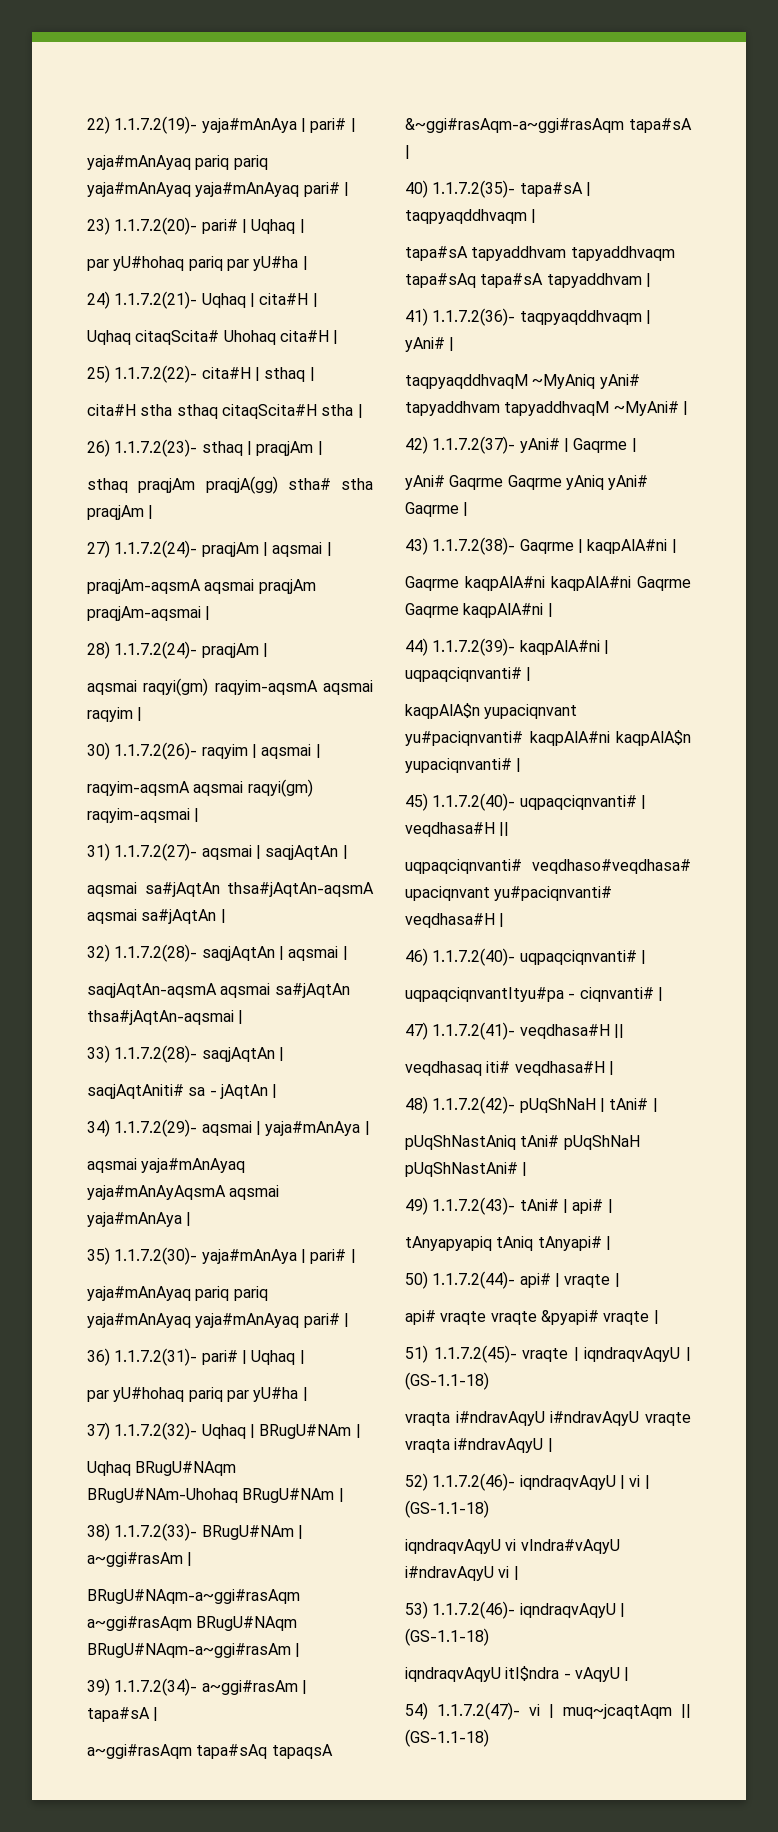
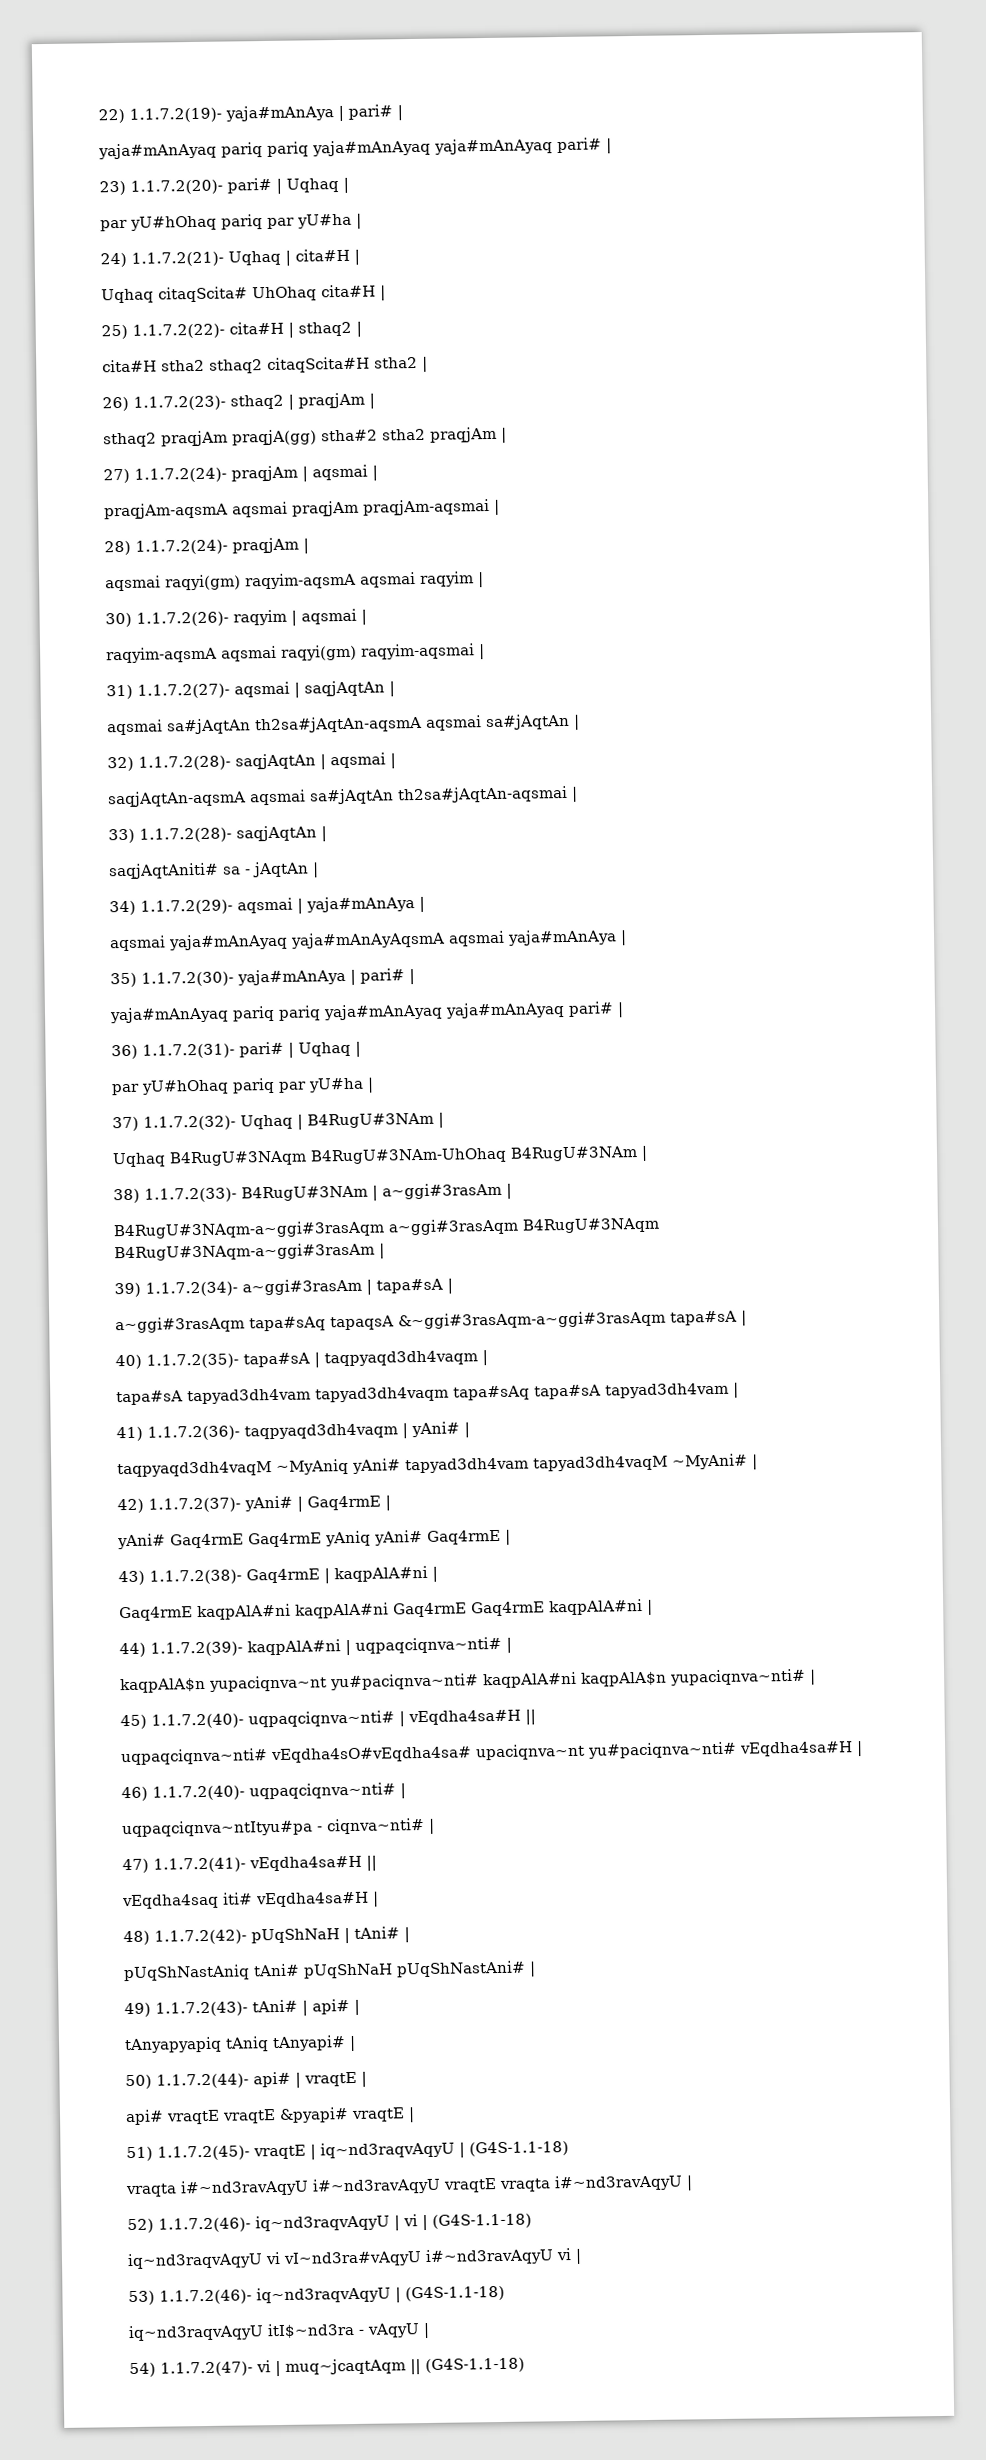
  23) 1.1.7.2(20)- pari# | Uqhaq |
- par yU#hohaq pariq par yU#ha |
+ par yU#hOhaq pariq par yU#ha |
- Uqhaq citaqScita# Uhohaq cita#H |
+ Uqhaq citaqScita# UhOhaq cita#H |
- 25) 1.1.7.2(22)- cita#H | sthaq |
+ 25) 1.1.7.2(22)- cita#H | sthaq2 |
- cita#H stha sthaq citaqScita#H stha |
+ cita#H stha2 sthaq2 citaqScita#H stha2 |
- 26) 1.1.7.2(23)- sthaq | praqjAm |
+ 26) 1.1.7.2(23)- sthaq2 | praqjAm |
- sthaq praqjAm praqjA(gg) stha# stha praqjAm |
+ sthaq2 praqjAm praqjA(gg) stha#2 stha2 praqjAm |
- aqsmai sa#jAqtAn thsa#jAqtAn-aqsmA aqsmai sa#jAqtAn |
+ aqsmai sa#jAqtAn th2sa#jAqtAn-aqsmA aqsmai sa#jAqtAn |
- saqjAqtAn-aqsmA aqsmai sa#jAqtAn thsa#jAqtAn-aqsmai |
+ saqjAqtAn-aqsmA aqsmai sa#jAqtAn th2sa#jAqtAn-aqsmai |
  36) 1.1.7.2(31)- pari# | Uqhaq |
- par yU#hohaq pariq par yU#ha |
+ par yU#hOhaq pariq par yU#ha |
- 37) 1.1.7.2(32)- Uqhaq | BRugU#NAm |
- Uqhaq BRugU#NAqm BRugU#NAm-Uhohaq BRugU#NAm |
+ 37) 1.1.7.2(32)- Uqhaq | B4RugU#3NAm |
+ Uqhaq B4RugU#3NAqm B4RugU#3NAm-UhOhaq B4RugU#3NAm |
- 38) 1.1.7.2(33)- BRugU#NAm | a~ggi#rasAm |
- BRugU#NAqm-a~ggi#rasAqm a~ggi#rasAqm BRugU#NAqm BRugU#NAqm-a~ggi#rasAm |
+ 38) 1.1.7.2(33)- B4RugU#3NAm | a~ggi#3rasAm |
+ B4RugU#3NAqm-a~ggi#3rasAqm a~ggi#3rasAqm B4RugU#3NAqm B4RugU#3NAqm-a~ggi#3rasAm |
- 39) 1.1.7.2(34)- a~ggi#rasAm | tapa#sA |
+ 39) 1.1.7.2(34)- a~ggi#3rasAm | tapa#sA |
- a~ggi#rasAqm tapa#sAq tapaqsA &~ggi#rasAqm-a~ggi#rasAqm tapa#sA |
+ a~ggi#3rasAqm tapa#sAq tapaqsA &~ggi#3rasAqm-a~ggi#3rasAqm tapa#sA |
- 40) 1.1.7.2(35)- tapa#sA | taqpyaqddhvaqm |
+ 40) 1.1.7.2(35)- tapa#sA | taqpyaqd3dh4vaqm |
- tapa#sA tapyaddhvam tapyaddhvaqm tapa#sAq tapa#sA tapyaddhvam |
+ tapa#sA tapyad3dh4vam tapyad3dh4vaqm tapa#sAq tapa#sA tapyad3dh4vam |
- 41) 1.1.7.2(36)- taqpyaqddhvaqm | yAni# |
+ 41) 1.1.7.2(36)- taqpyaqd3dh4vaqm | yAni# |
- taqpyaqddhvaqM ~MyAniq yAni# tapyaddhvam tapyaddhvaqM ~MyAni# |
+ taqpyaqd3dh4vaqM ~MyAniq yAni# tapyad3dh4vam tapyad3dh4vaqM ~MyAni# |
- 42) 1.1.7.2(37)- yAni# | Gaqrme |
+ 42) 1.1.7.2(37)- yAni# | Gaq4rmE |
- yAni# Gaqrme Gaqrme yAniq yAni# Gaqrme |
+ yAni# Gaq4rmE Gaq4rmE yAniq yAni# Gaq4rmE |
- 43) 1.1.7.2(38)- Gaqrme | kaqpAlA#ni |
+ 43) 1.1.7.2(38)- Gaq4rmE | kaqpAlA#ni |
- Gaqrme kaqpAlA#ni kaqpAlA#ni Gaqrme Gaqrme kaqpAlA#ni |
+ Gaq4rmE kaqpAlA#ni kaqpAlA#ni Gaq4rmE Gaq4rmE kaqpAlA#ni |
- 44) 1.1.7.2(39)- kaqpAlA#ni | uqpaqciqnvanti# |
+ 44) 1.1.7.2(39)- kaqpAlA#ni | uqpaqciqnva~nti# |
- kaqpAlA$n yupaciqnvant yu#paciqnvanti# kaqpAlA#ni kaqpAlA$n yupaciqnvanti# |
+ kaqpAlA$n yupaciqnva~nt yu#paciqnva~nti# kaqpAlA#ni kaqpAlA$n yupaciqnva~nti# |
- 45) 1.1.7.2(40)- uqpaqciqnvanti# | veqdhasa#H ||
- uqpaqciqnvanti# veqdhaso#veqdhasa# upaciqnvant yu#paciqnvanti# veqdhasa#H |
+ 45) 1.1.7.2(40)- uqpaqciqnva~nti# | vEqdha4sa#H ||
+ uqpaqciqnva~nti# vEqdha4sO#vEqdha4sa# upaciqnva~nt yu#paciqnva~nti# vEqdha4sa#H |
- 46) 1.1.7.2(40)- uqpaqciqnvanti# |
- uqpaqciqnvantItyu#pa - ciqnvanti# |
+ 46) 1.1.7.2(40)- uqpaqciqnva~nti# |
+ uqpaqciqnva~ntItyu#pa - ciqnva~nti# |
- 47) 1.1.7.2(41)- veqdhasa#H ||
- veqdhasaq iti# veqdhasa#H |
+ 47) 1.1.7.2(41)- vEqdha4sa#H ||
+ vEqdha4saq iti# vEqdha4sa#H |
- 50) 1.1.7.2(44)- api# | vraqte |
+ 50) 1.1.7.2(44)- api# | vraqtE |
- api# vraqte vraqte &pyapi# vraqte |
+ api# vraqtE vraqtE &pyapi# vraqtE |
- 51) 1.1.7.2(45)- vraqte | iqndraqvAqyU | (GS-1.1-18)
- vraqta i#ndravAqyU i#ndravAqyU vraqte vraqta i#ndravAqyU |
+ 51) 1.1.7.2(45)- vraqtE | iq~nd3raqvAqyU | (G4S-1.1-18)
+ vraqta i#~nd3ravAqyU i#~nd3ravAqyU vraqtE vraqta i#~nd3ravAqyU |
- 52) 1.1.7.2(46)- iqndraqvAqyU | vi | (GS-1.1-18)
- iqndraqvAqyU vi vIndra#vAqyU i#ndravAqyU vi |
+ 52) 1.1.7.2(46)- iq~nd3raqvAqyU | vi | (G4S-1.1-18)
+ iq~nd3raqvAqyU vi vI~nd3ra#vAqyU i#~nd3ravAqyU vi |
- 53) 1.1.7.2(46)- iqndraqvAqyU | (GS-1.1-18)
- iqndraqvAqyU itI$ndra - vAqyU |
+ 53) 1.1.7.2(46)- iq~nd3raqvAqyU | (G4S-1.1-18)
+ iq~nd3raqvAqyU itI$~nd3ra - vAqyU |
- 54) 1.1.7.2(47)- vi | muq~jcaqtAqm || (GS-1.1-18)
+ 54) 1.1.7.2(47)- vi | muq~jcaqtAqm || (G4S-1.1-18)

